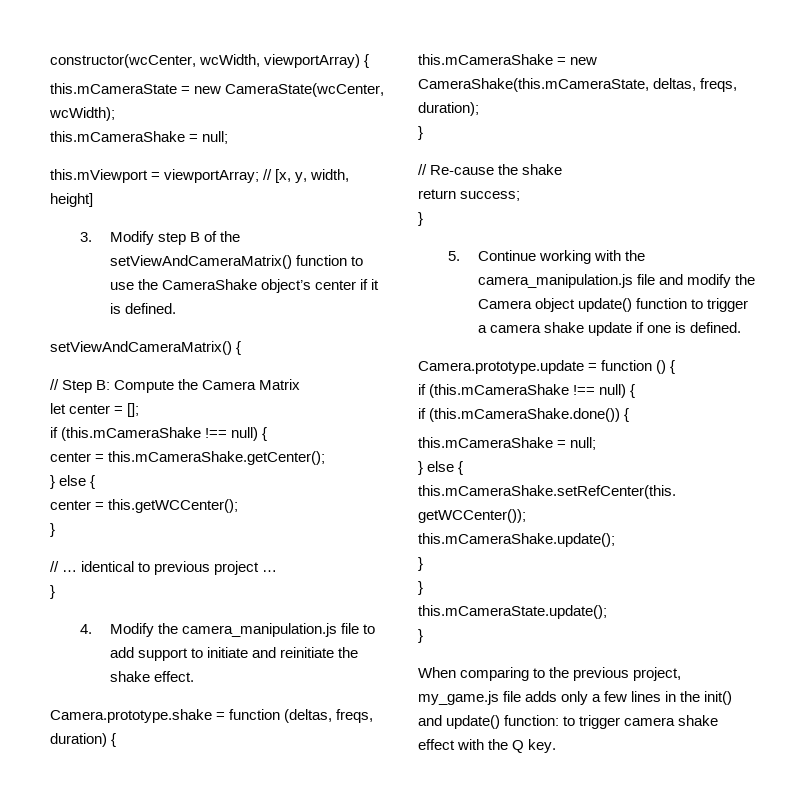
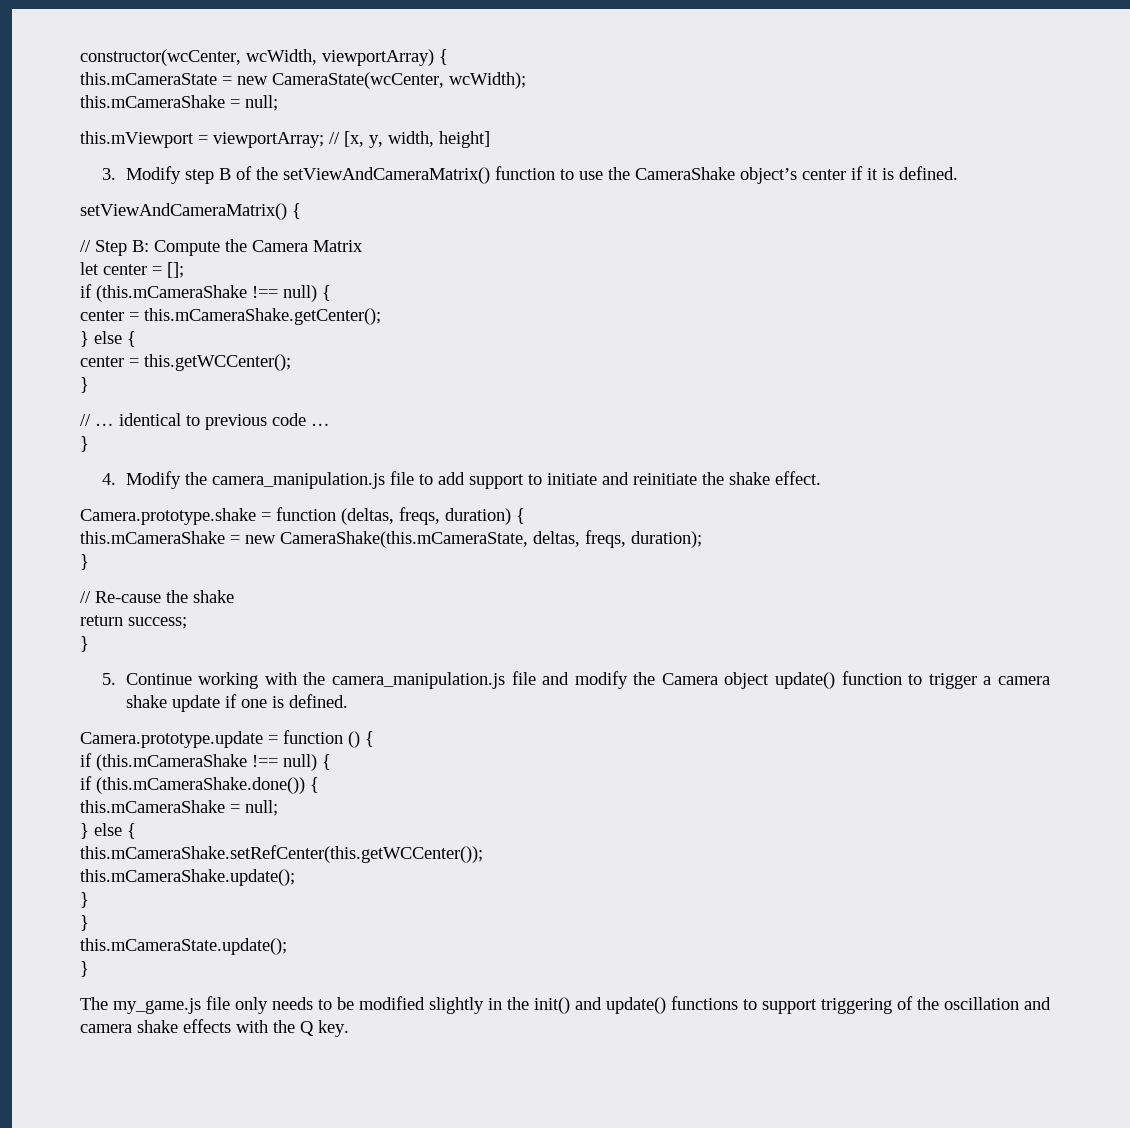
- // … identical to previous project …
+ // … identical to previous code …
- When comparing to the previous project, my_game.js file adds only a few lines in the init() and update() function: to trigger camera shake effect with the Q key.
+ The my_game.js file only needs to be modified slightly in the init() and update() functions to support triggering of the oscillation and camera shake effects with the Q key.

